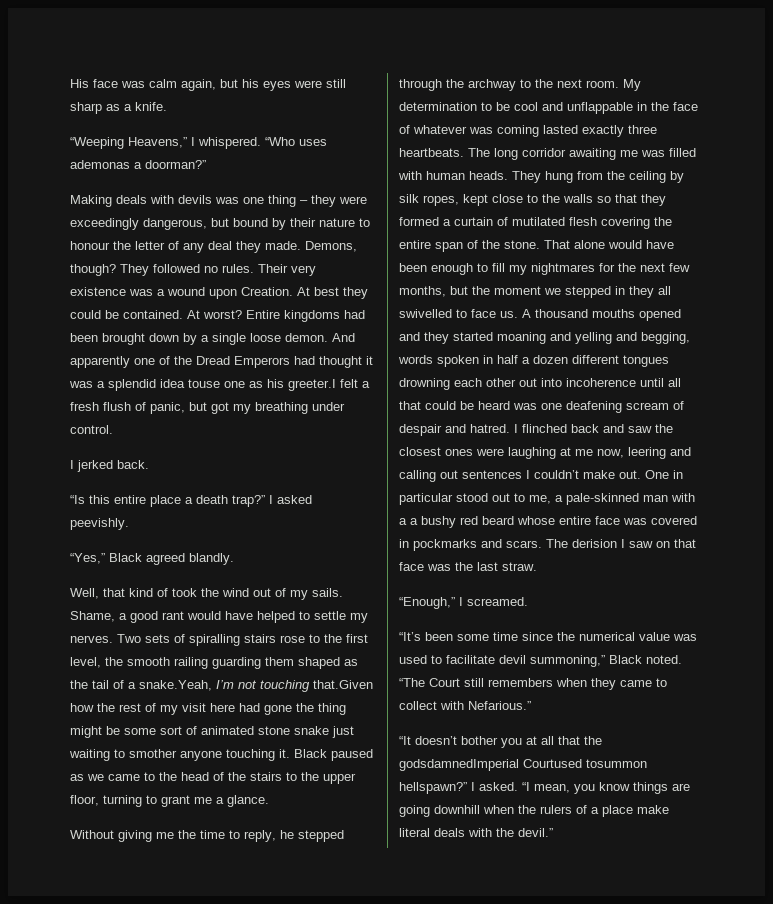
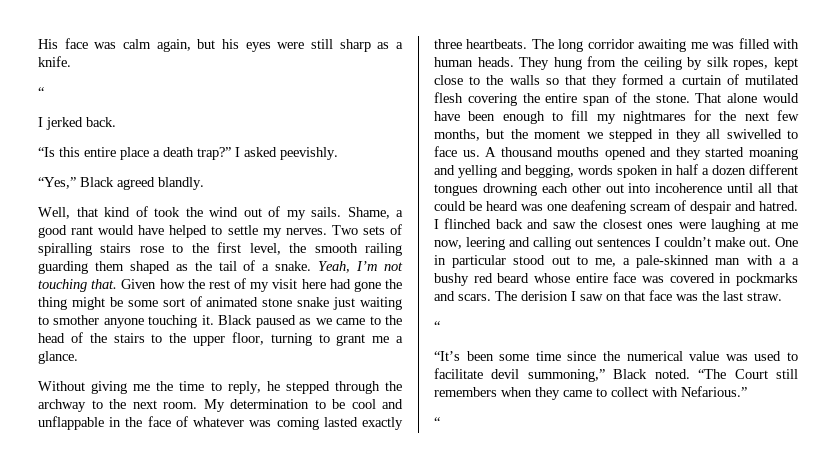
  His face was calm again, but his eyes were still sharp as a knife.
- “Weeping Heavens,” I whispered. “Who uses ademonas a doorman?”
- Making deals with devils was one thing – they were exceedingly dangerous, but bound by their nature to honour the letter of any deal they made. Demons, though? They followed no rules. Their very existence was a wound upon Creation. At best they could be contained. At worst? Entire kingdoms had been brought down by a single loose demon. And apparently one of the Dread Emperors had thought it was a splendid idea touse one as his greeter.I felt a fresh flush of panic, but got my breathing under control.
+ “
- Two sets of spiralling stairs rose to the first level, the smooth railing guarding them shaped as the tail of a snake.Yeah, I’m not touching that.Given how the rest of my visit here had gone the thing might be some sort of animated stone snake just waiting to smother anyone touching it.
+ Two sets of spiralling stairs rose to the first level, the smooth railing guarding them shaped as the tail of a snake. Yeah, I’m not touching that. Given how the rest of my visit here had gone the thing might be some sort of animated stone snake just waiting to smother anyone touching it.
  The derision I saw on that face was the last straw.
- “Enough,” I screamed.
+ “
  “The Court still remembers when they came to collect with Nefarious.”
- “It doesn’t bother you at all that the godsdamnedImperial Courtused tosummon hellspawn?” I asked. “I mean, you know things are going downhill when the rulers of a place make literal deals with the devil.”
+ “

